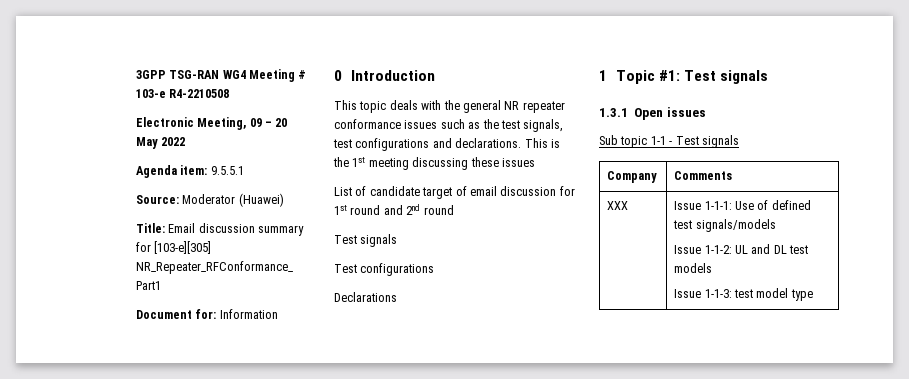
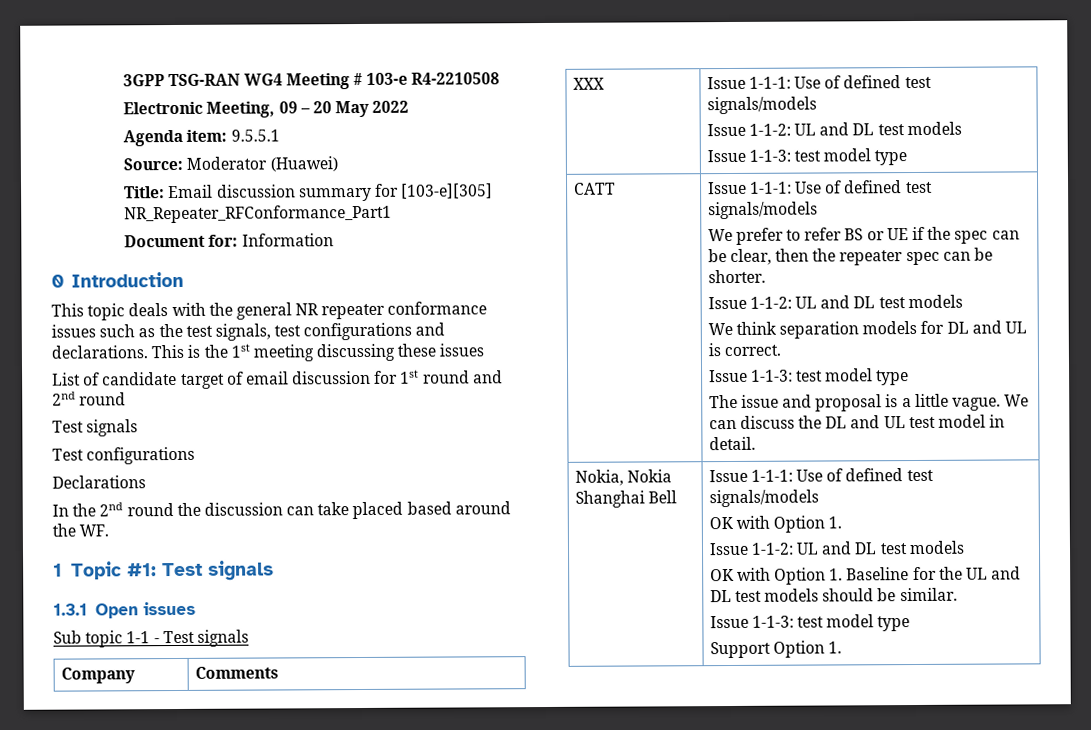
+ In the 2nd round the discussion can take placed based around the WF.
+ CATT | Issue 1-1-1: Use of defined test signals/models
+ We prefer to refer BS or UE if the spec can be clear, then the repeater spec can be shorter.
+ Issue 1-1-2: UL and DL test models
+ We think separation models for DL and UL is correct.
+ Issue 1-1-3: test model type
+ The issue and proposal is a little vague. We can discuss the DL and UL test model in detail.
+ Nokia, Nokia Shanghai Bell | Issue 1-1-1: Use of defined test signals/models
+ OK with Option 1.
+ Issue 1-1-2: UL and DL test models
+ OK with Option 1. Baseline for the UL and DL test models should be similar.
+ Issue 1-1-3: test model type
+ Support Option 1.

